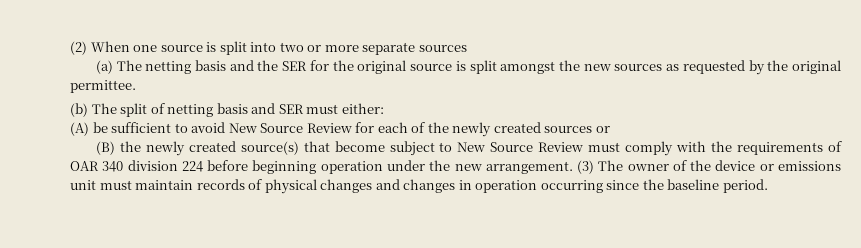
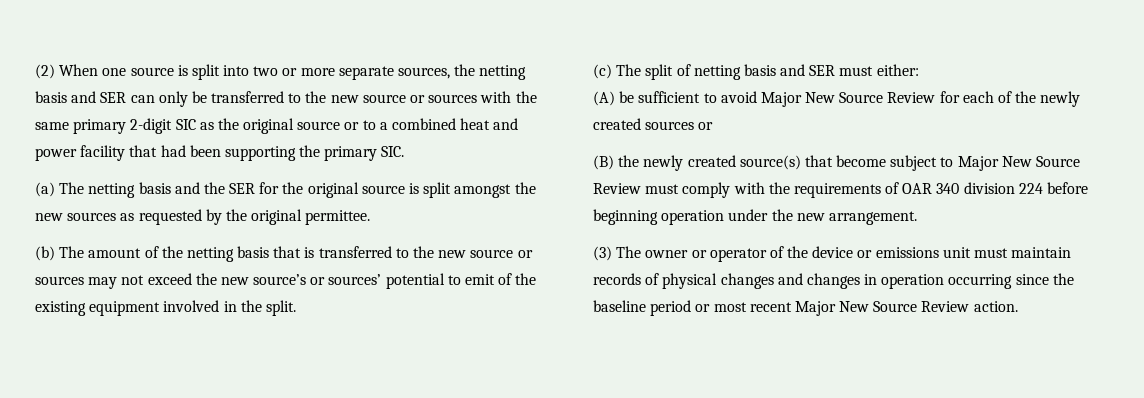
- (2) When one source is split into two or more separate sources
+ (2) When one source is split into two or more separate sources, the netting basis and SER can only be transferred to the new source or sources with the same primary 2-digit SIC as the original source or to a combined heat and power facility that had been supporting the primary SIC.
- (b) The split of netting basis and SER must either:
+ (b) The amount of the netting basis that is transferred to the new source or sources may not exceed the new source’s or sources’ potential to emit of the existing equipment involved in the split.
+ (c) The split of netting basis and SER must either:
- (A) be sufficient to avoid New Source Review for each of the newly created sources or
+ (A) be sufficient to avoid Major New Source Review for each of the newly created sources or
- (B) the newly created source(s) that become subject to New Source Review must comply with the requirements of OAR 340 division 224 before beginning operation under the new arrangement. (3) The owner of the device or emissions unit must maintain records of physical changes and changes in operation occurring since the baseline period.
+ (B) the newly created source(s) that become subject to Major New Source Review must comply with the requirements of OAR 340 division 224 before beginning operation under the new arrangement.
+ (3) The owner or operator of the device or emissions unit must maintain records of physical changes and changes in operation occurring since the baseline period or most recent Major New Source Review action.

